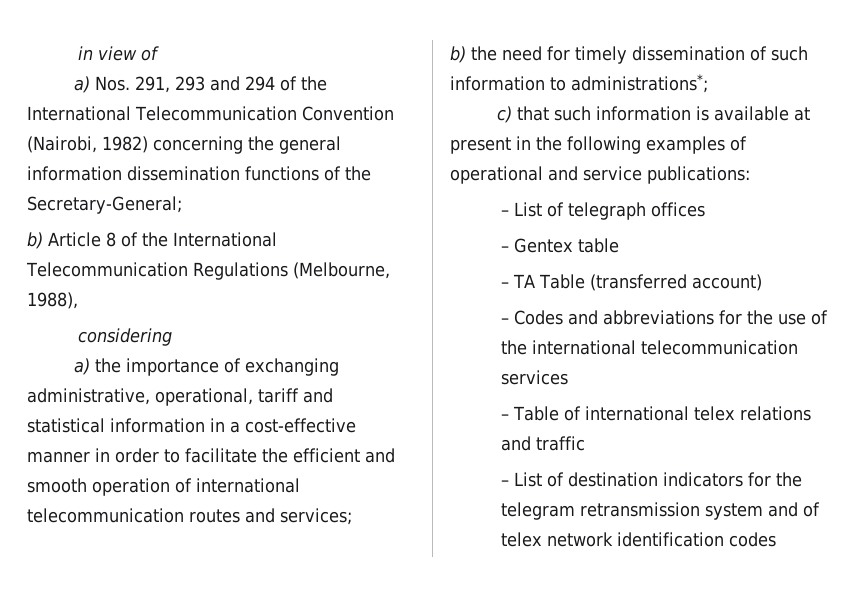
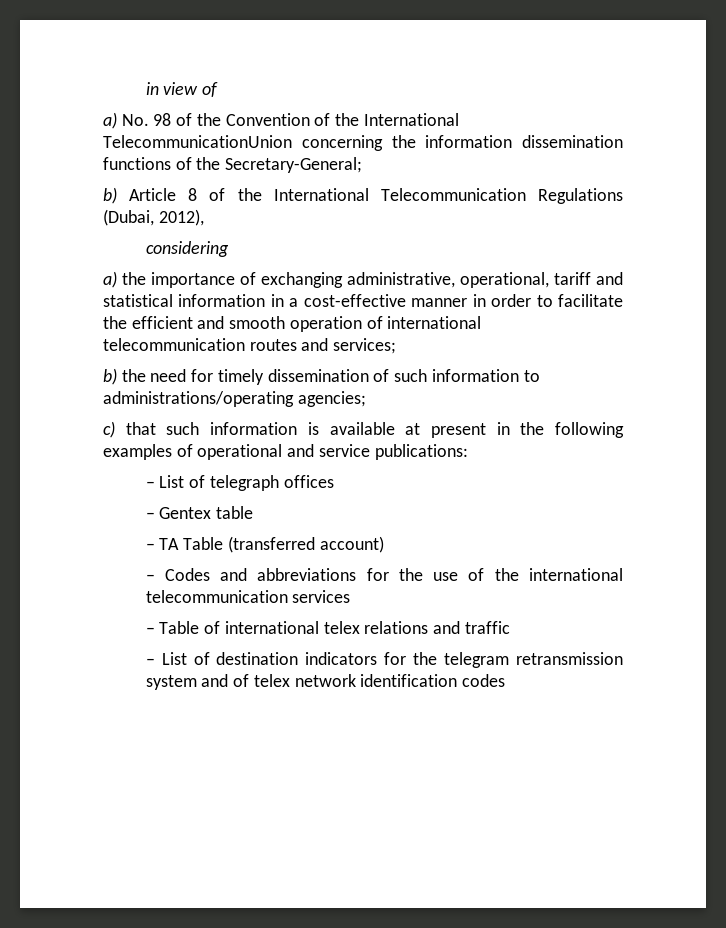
- a) Nos. 291, 293 and 294 of the International Telecommunication Convention (Nairobi, 1982) concerning the general information dissemination functions of the Secretary-General;
+ a) No. 98 of the Convention of the International TelecommunicationUnion concerning the information dissemination functions of the Secretary-General;
- b) Article 8 of the International Telecommunication Regulations (Melbourne, 1988),
+ b) Article 8 of the International Telecommunication Regulations (Dubai, 2012),
- b) the need for timely dissemination of such information to administrations*;
+ b) the need for timely dissemination of such information to administrations/operating agencies;

